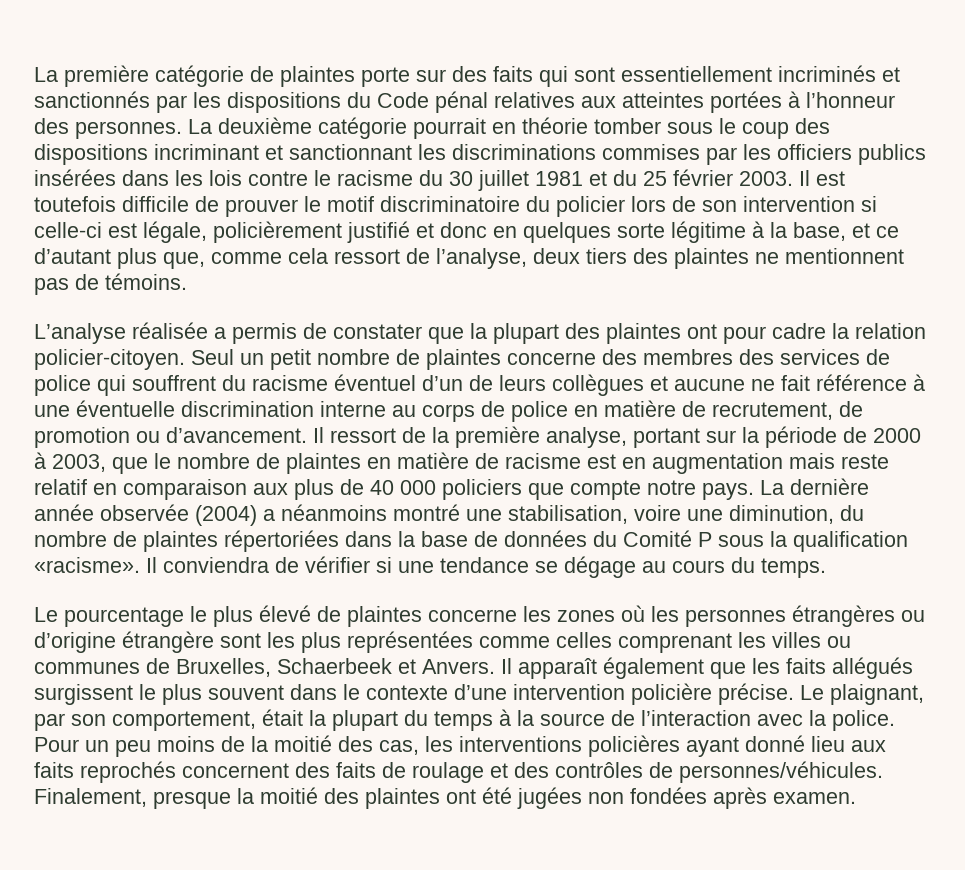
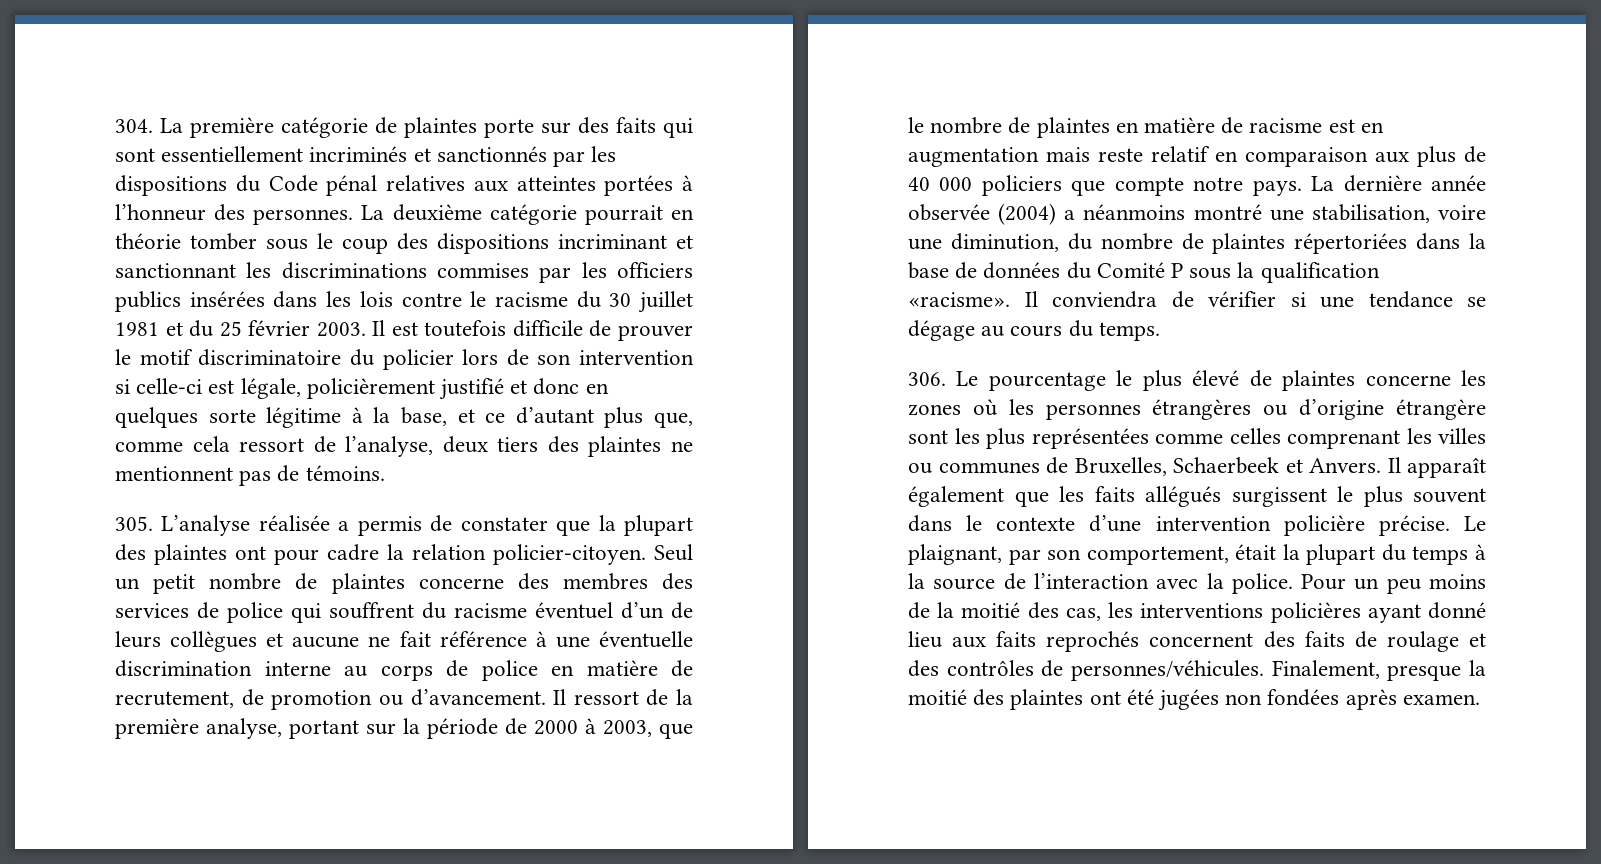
- La première catégorie de plaintes porte sur des faits qui sont essentiellement incriminés et sanctionnés par les dispositions du Code pénal relatives aux atteintes portées à l’honneur des personnes.
+ 304. La première catégorie de plaintes porte sur des faits qui sont essentiellement incriminés et sanctionnés par les dispositions du Code pénal relatives aux atteintes portées à l’honneur des personnes.
- L’analyse réalisée a permis de constater que la plupart des plaintes ont pour cadre la relation policier-citoyen.
+ 305. L’analyse réalisée a permis de constater que la plupart des plaintes ont pour cadre la relation policier-citoyen.
- Le pourcentage le plus élevé de plaintes concerne les zones où les personnes étrangères ou d’origine étrangère sont les plus représentées comme celles comprenant les villes ou communes de Bruxelles, Schaerbeek et Anvers.
+ 306. Le pourcentage le plus élevé de plaintes concerne les zones où les personnes étrangères ou d’origine étrangère sont les plus représentées comme celles comprenant les villes ou communes de Bruxelles, Schaerbeek et Anvers.

